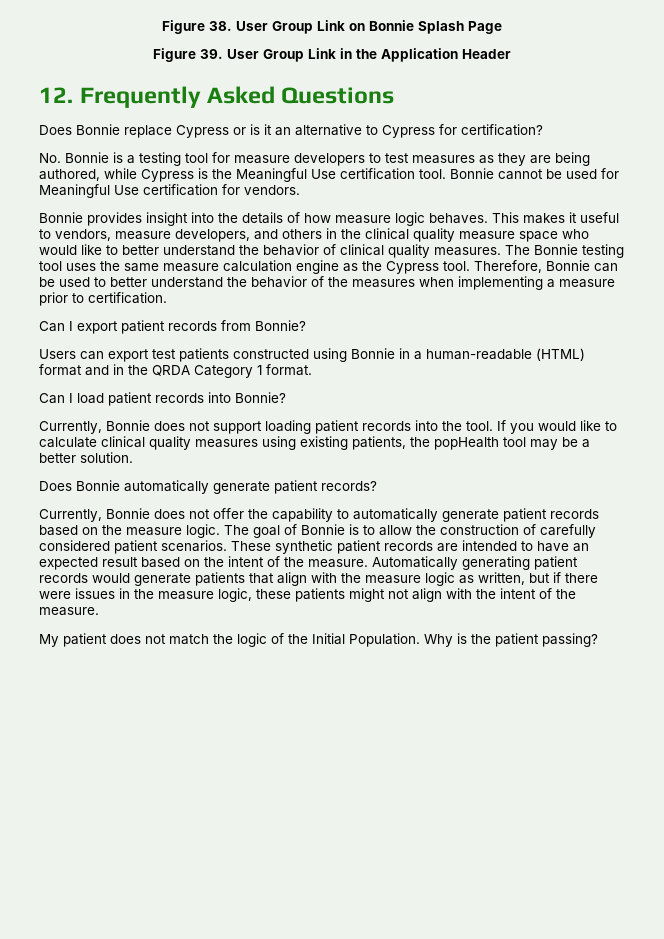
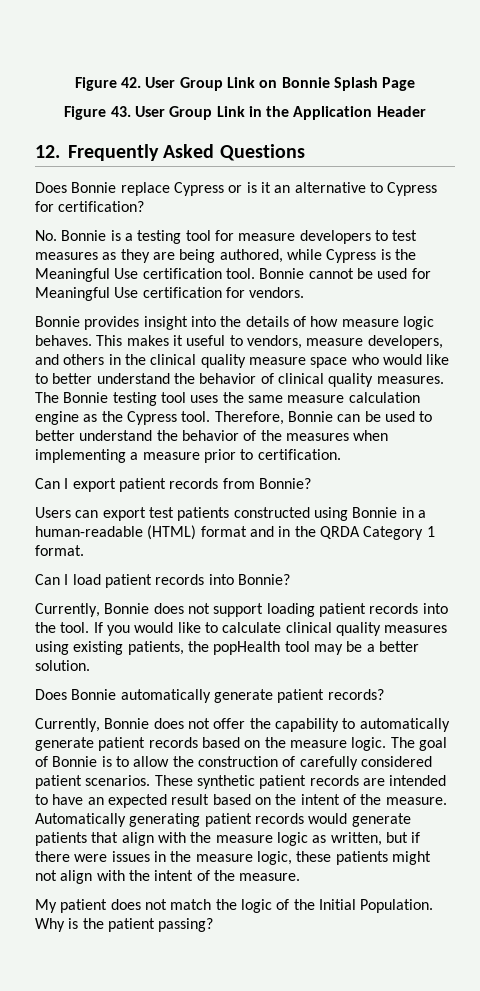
- Figure 38. User Group Link on Bonnie Splash Page
+ Figure 42. User Group Link on Bonnie Splash Page
- Figure 39. User Group Link in the Application Header
+ Figure 43. User Group Link in the Application Header

